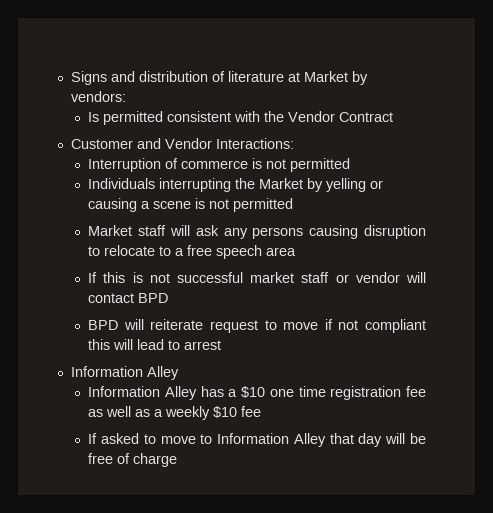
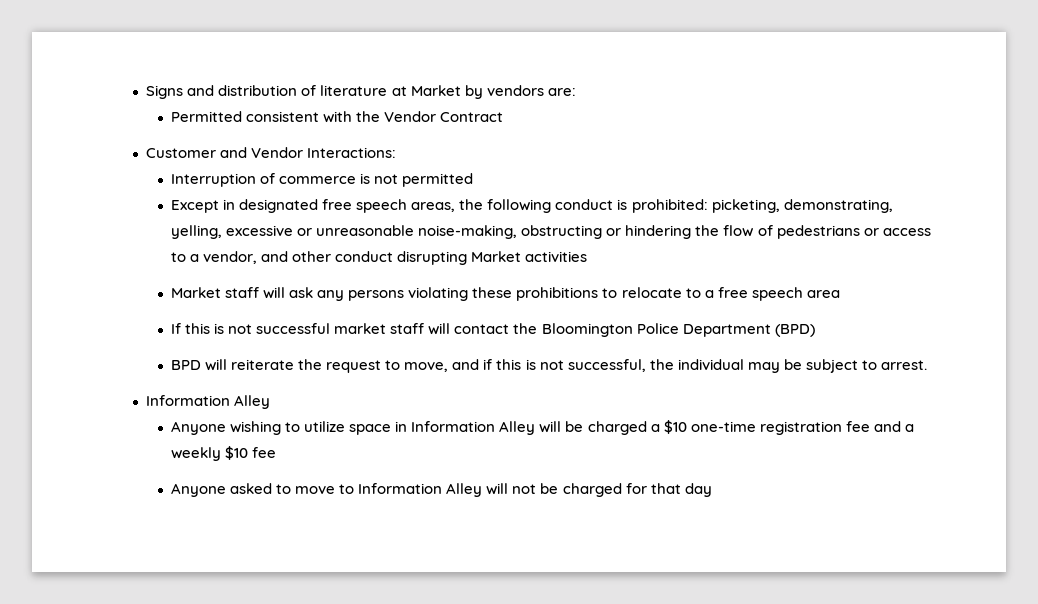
- Signs and distribution of literature at Market by vendors:
- Is permitted consistent with the Vendor Contract
+ Signs and distribution of literature at Market by vendors are:
+ Permitted consistent with the Vendor Contract
- Individuals interrupting the Market by yelling or causing a scene is not permitted
+ Except in designated free speech areas, the following conduct is prohibited: picketing, demonstrating, yelling, excessive or unreasonable noise-making, obstructing or hindering the flow of pedestrians or access to a vendor, and other conduct disrupting Market activities
- Market staff will ask any persons causing disruption to relocate to a free speech area
+ Market staff will ask any persons violating these prohibitions to relocate to a free speech area
- If this is not successful market staff or vendor will contact BPD
+ If this is not successful market staff will contact the Bloomington Police Department (BPD)
- BPD will reiterate request to move if not compliant this will lead to arrest
+ BPD will reiterate the request to move, and if this is not successful, the individual may be subject to arrest.
  Information Alley
- Information Alley has a $10 one time registration fee as well as a weekly $10 fee
+ Anyone wishing to utilize space in Information Alley will be charged a $10 one-time registration fee and a weekly $10 fee
- If asked to move to Information Alley that day will be free of charge
+ Anyone asked to move to Information Alley will not be charged for that day

